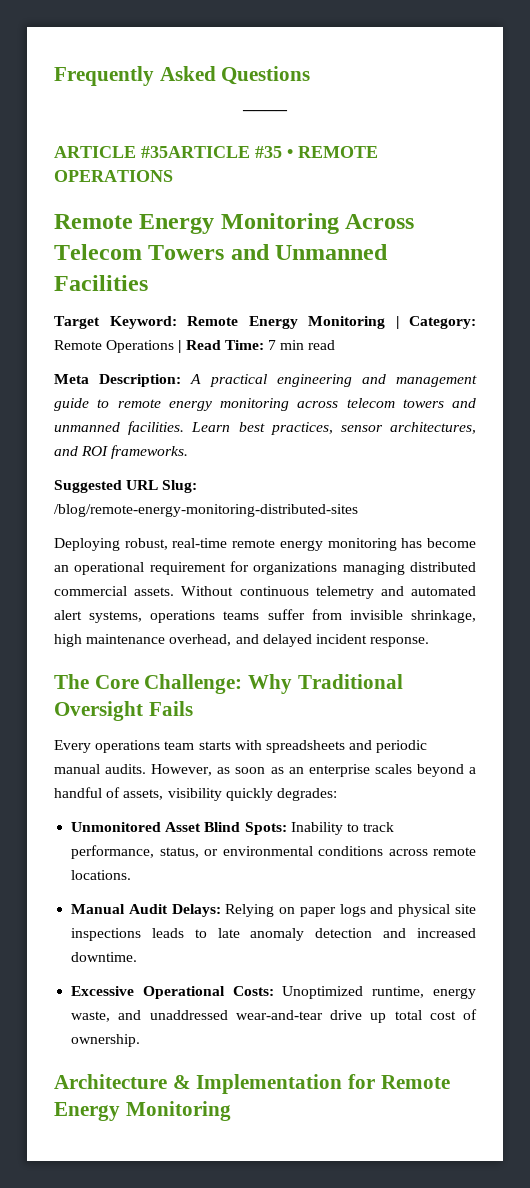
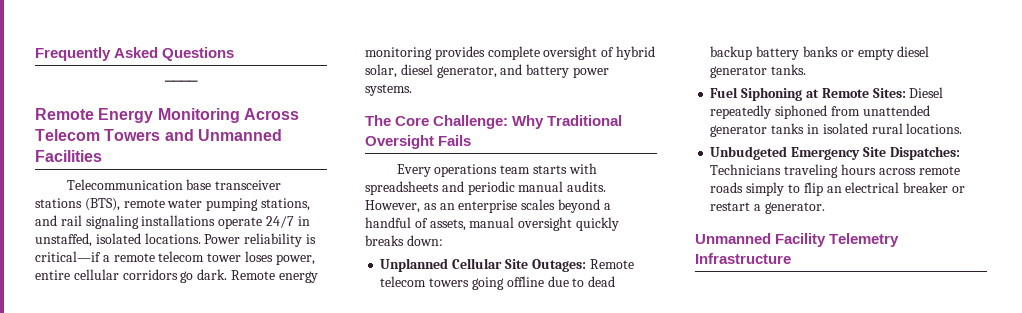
- ARTICLE #35ARTICLE #35 • REMOTE OPERATIONS
- Target Keyword: Remote Energy Monitoring | Category: Remote Operations | Read Time: 7 min read
- Meta Description: A practical engineering and management guide to remote energy monitoring across telecom towers and unmanned facilities. Learn best practices, sensor architectures, and ROI frameworks.
- Suggested URL Slug: /blog/remote-energy-monitoring-distributed-sites
- Deploying robust, real-time remote energy monitoring has become an operational requirement for organizations managing distributed commercial assets. Without continuous telemetry and automated alert systems, operations teams suffer from invisible shrinkage, high maintenance overhead, and delayed incident response.
+ Telecommunication base transceiver stations (BTS), remote water pumping stations, and rail signaling installations operate 24/7 in unstaffed, isolated locations. Power reliability is critical—if a remote telecom tower loses power, entire cellular corridors go dark. Remote energy monitoring provides complete oversight of hybrid solar, diesel generator, and battery power systems.
- However, as soon as an enterprise scales beyond a handful of assets, visibility quickly degrades:
- Unmonitored Asset Blind Spots: Inability to track performance, status, or environmental conditions across remote locations.
- Manual Audit Delays: Relying on paper logs and physical site inspections leads to late anomaly detection and increased downtime.
- Excessive Operational Costs: Unoptimized runtime, energy waste, and unaddressed wear-and-tear drive up total cost of ownership.
- Architecture & Implementation for Remote Energy Monitoring
+ However, as an enterprise scales beyond a handful of assets, manual oversight quickly breaks down:
+ Unplanned Cellular Site Outages: Remote telecom towers going offline due to dead backup battery banks or empty diesel generator tanks.
+ Fuel Siphoning at Remote Sites: Diesel repeatedly siphoned from unattended generator tanks in isolated rural locations.
+ Unbudgeted Emergency Site Dispatches: Technicians traveling hours across remote roads simply to flip an electrical breaker or restart a generator.
+ Unmanned Facility Telemetry Infrastructure

